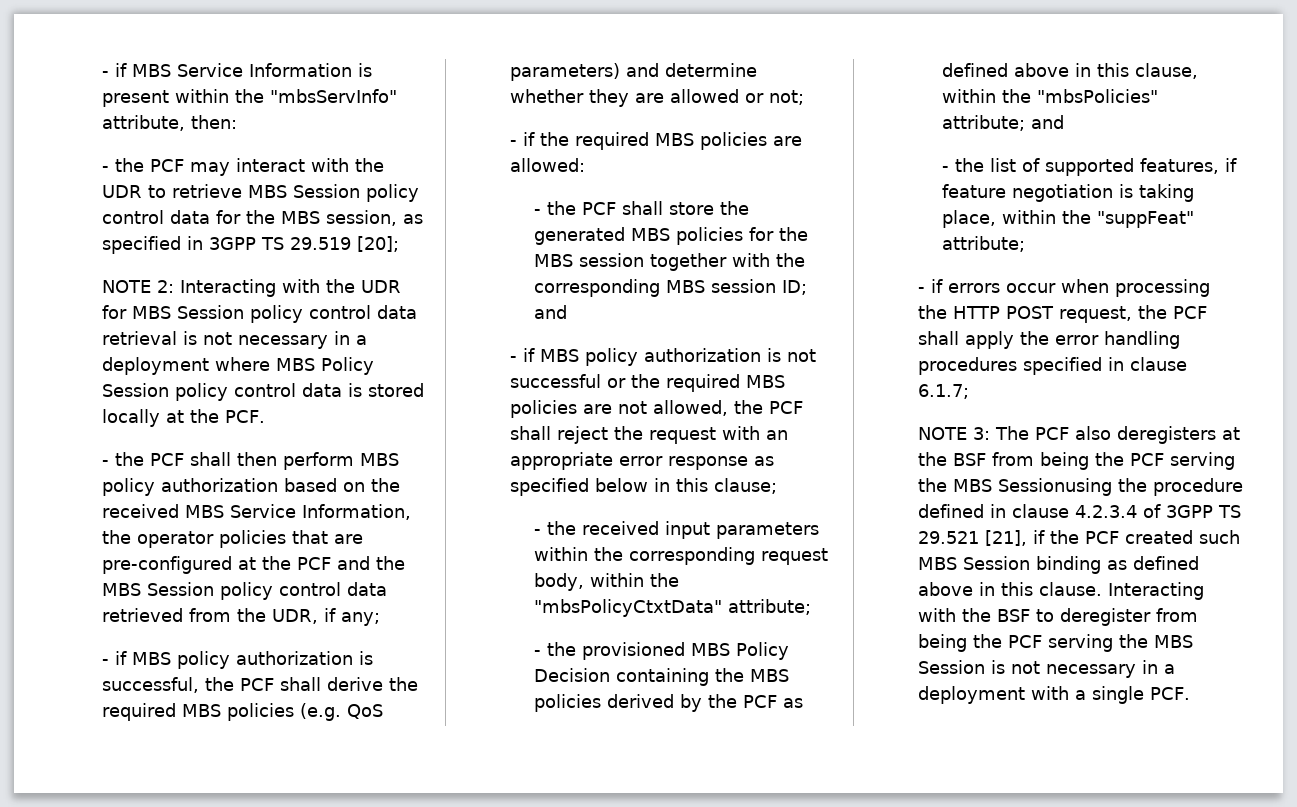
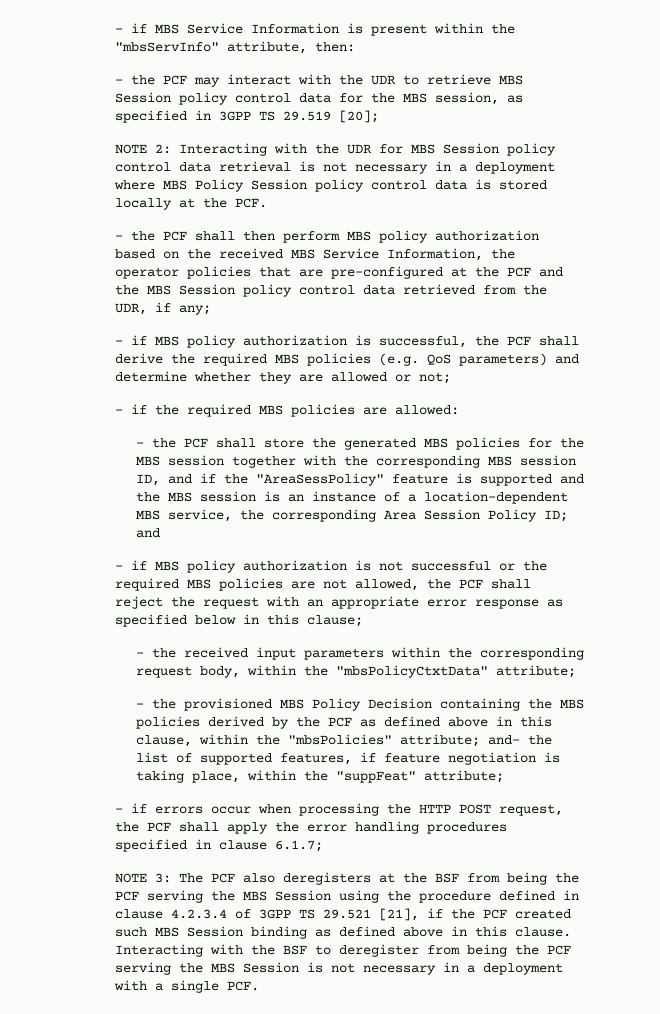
- - the PCF shall store the generated MBS policies for the MBS session together with the corresponding MBS session ID; and
+ - the PCF shall store the generated MBS policies for the MBS session together with the corresponding MBS session ID, and if the "AreaSessPolicy" feature is supported and the MBS session is an instance of a location-dependent MBS service, the corresponding Area Session Policy ID; and
- - the provisioned MBS Policy Decision containing the MBS policies derived by the PCF as defined above in this clause, within the "mbsPolicies" attribute; and
- - the list of supported features, if feature negotiation is taking place, within the "suppFeat" attribute;
+ - the provisioned MBS Policy Decision containing the MBS policies derived by the PCF as defined above in this clause, within the "mbsPolicies" attribute; and- the list of supported features, if feature negotiation is taking place, within the "suppFeat" attribute;
- NOTE 3: The PCF also deregisters at the BSF from being the PCF serving the MBS Sessionusing the procedure defined in clause 4.2.3.4 of 3GPP TS 29.521 [21], if the PCF created such MBS Session binding as defined above in this clause.
+ NOTE 3: The PCF also deregisters at the BSF from being the PCF serving the MBS Session using the procedure defined in clause 4.2.3.4 of 3GPP TS 29.521 [21], if the PCF created such MBS Session binding as defined above in this clause.

